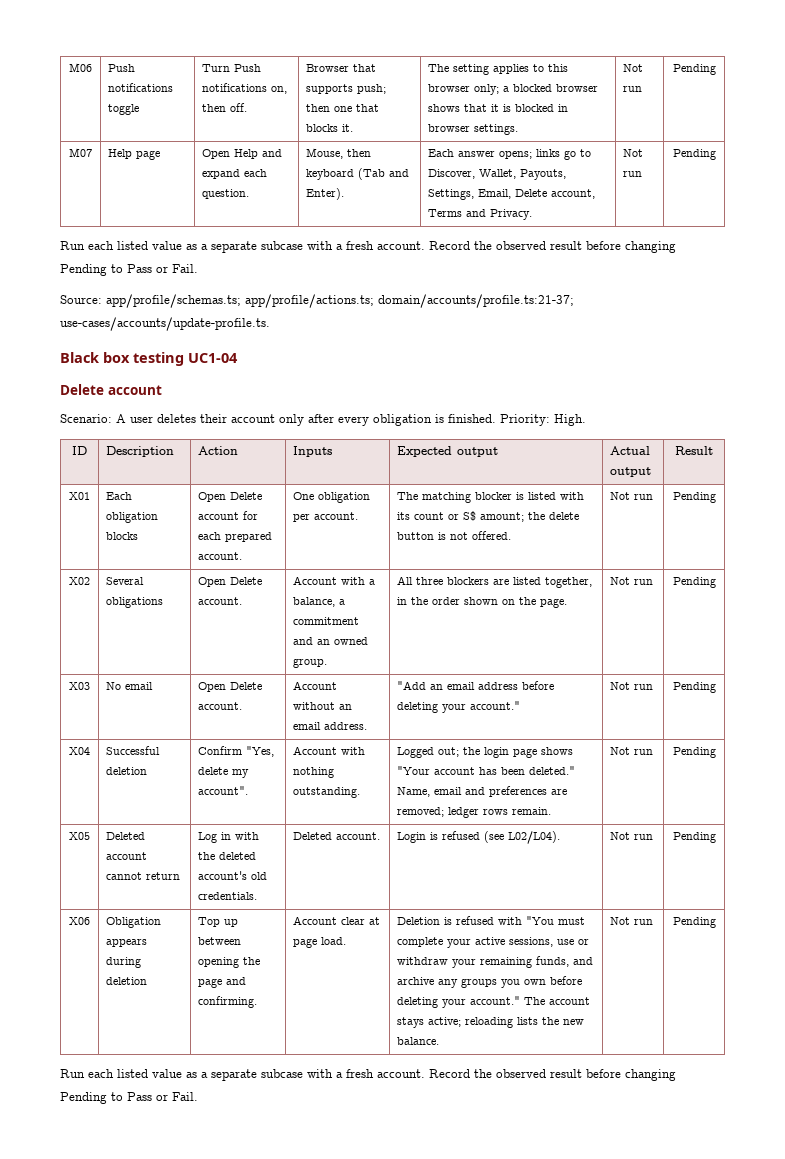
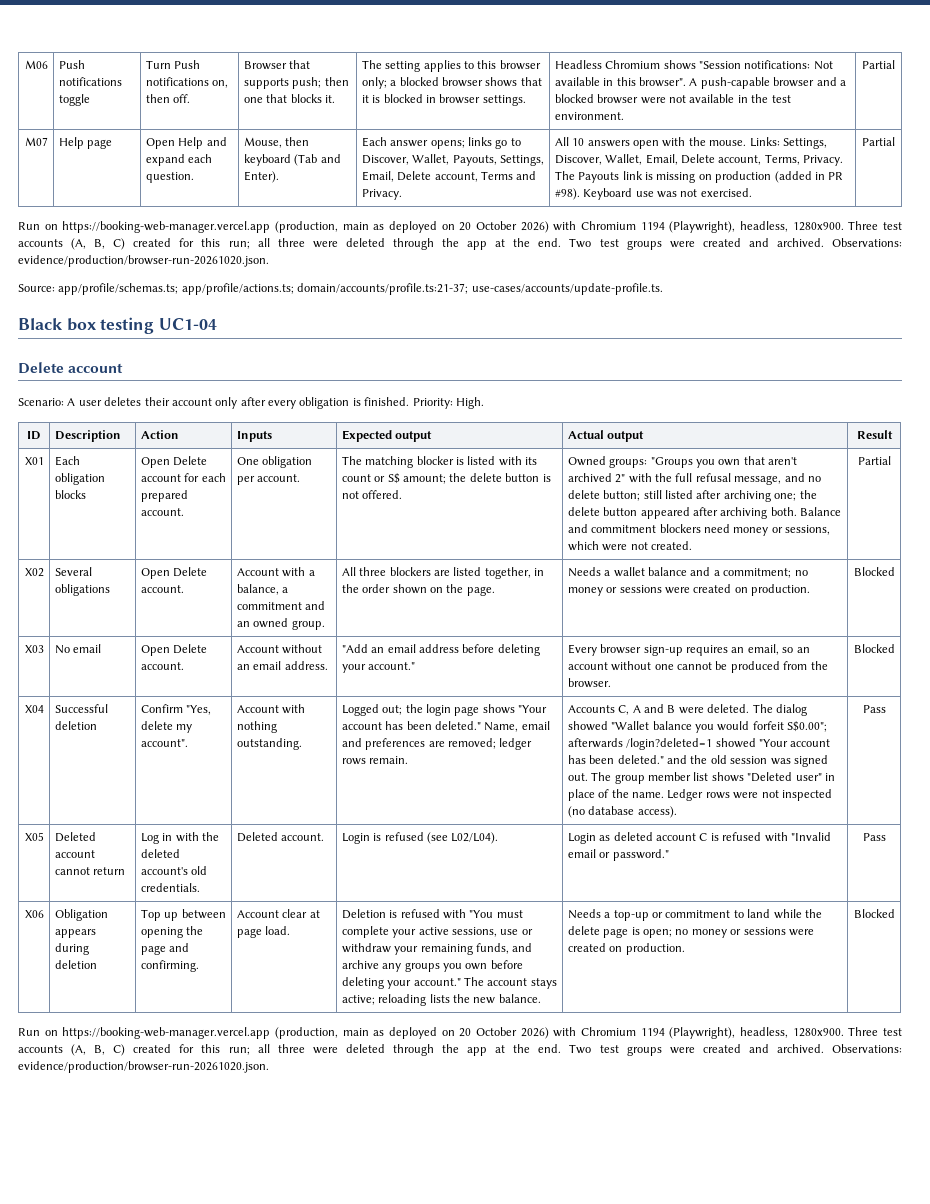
- The setting applies to this browser only; a blocked browser shows that it is blocked in browser settings. | Not run | Pending
+ The setting applies to this browser only; a blocked browser shows that it is blocked in browser settings. | Headless Chromium shows "Session notifications: Not available in this browser". A push-capable browser and a blocked browser were not available in the test environment. | Partial
- Each answer opens; links go to Discover, Wallet, Payouts, Settings, Email, Delete account, Terms and Privacy. | Not run | Pending
- Run each listed value as a separate subcase with a fresh account. Record the observed result before changing Pending to Pass or Fail.
+ Each answer opens; links go to Discover, Wallet, Payouts, Settings, Email, Delete account, Terms and Privacy. | All 10 answers open with the mouse. Links: Settings, Discover, Wallet, Email, Delete account, Terms, Privacy. The Payouts link is missing on production (added in PR #98). Keyboard use was not exercised. | Partial
+ Run on https://booking-web-manager.vercel.app (production, main as deployed on 20 October 2026) with Chromium 1194 (Playwright), headless, 1280x900. Three test accounts (A, B, C) created for this run; all three were deleted through the app at the end. Two test groups were created and archived. Observations: evidence/production/browser-run-20261020.json.
- The matching blocker is listed with its count or S$ amount; the delete button is not offered. | Not run | Pending
+ The matching blocker is listed with its count or S$ amount; the delete button is not offered. | Owned groups: "Groups you own that aren't archived 2" with the full refusal message, and no delete button; still listed after archiving one; the delete button appeared after archiving both. Balance and commitment blockers need money or sessions, which were not created. | Partial
- All three blockers are listed together, in the order shown on the page. | Not run | Pending
+ All three blockers are listed together, in the order shown on the page. | Needs a wallet balance and a commitment; no money or sessions were created on production. | Blocked
- X03 | No email | Open Delete account. | Account without an email address. | "Add an email address before deleting your account." | Not run | Pending
+ X03 | No email | Open Delete account. | Account without an email address. | "Add an email address before deleting your account." | Every browser sign-up requires an email, so an account without one cannot be produced from the browser. | Blocked
- Name, email and preferences are removed; ledger rows remain. | Not run | Pending
+ Name, email and preferences are removed; ledger rows remain. | Accounts C, A and B were deleted. The dialog showed "Wallet balance you would forfeit S$0.00"; afterwards /login?deleted=1 showed "Your account has been deleted." and the old session was signed out. The group member list shows "Deleted user" in place of the name. Ledger rows were not inspected (no database access). | Pass
- X05 | Deleted account cannot return | Log in with the deleted account's old credentials. | Deleted account. | Login is refused (see L02/L04). | Not run | Pending
+ X05 | Deleted account cannot return | Log in with the deleted account's old credentials. | Deleted account. | Login is refused (see L02/L04). | Login as deleted account C is refused with "Invalid email or password." | Pass
- The account stays active; reloading lists the new balance. | Not run | Pending
- Run each listed value as a separate subcase with a fresh account. Record the observed result before changing Pending to Pass or Fail.
+ The account stays active; reloading lists the new balance. | Needs a top-up or commitment to land while the delete page is open; no money or sessions were created on production. | Blocked
+ Run on https://booking-web-manager.vercel.app (production, main as deployed on 20 October 2026) with Chromium 1194 (Playwright), headless, 1280x900. Three test accounts (A, B, C) created for this run; all three were deleted through the app at the end. Two test groups were created and archived. Observations: evidence/production/browser-run-20261020.json.

